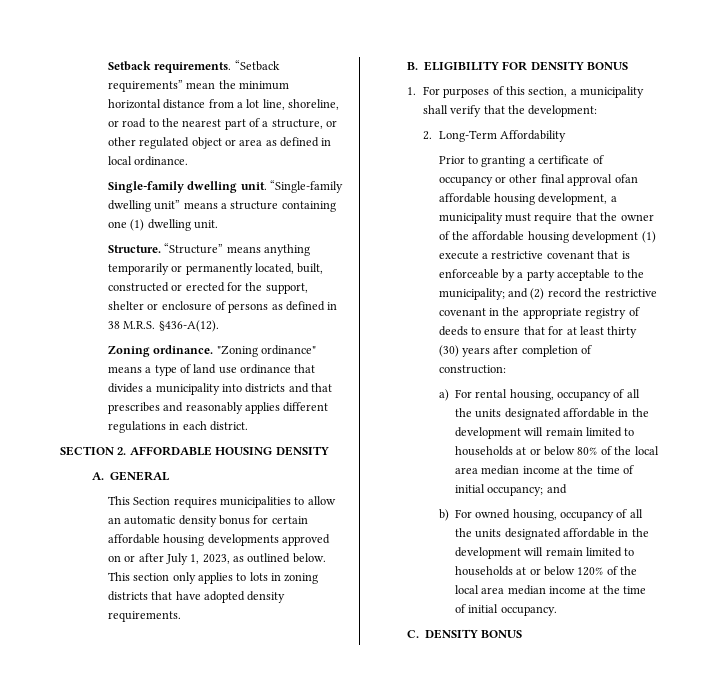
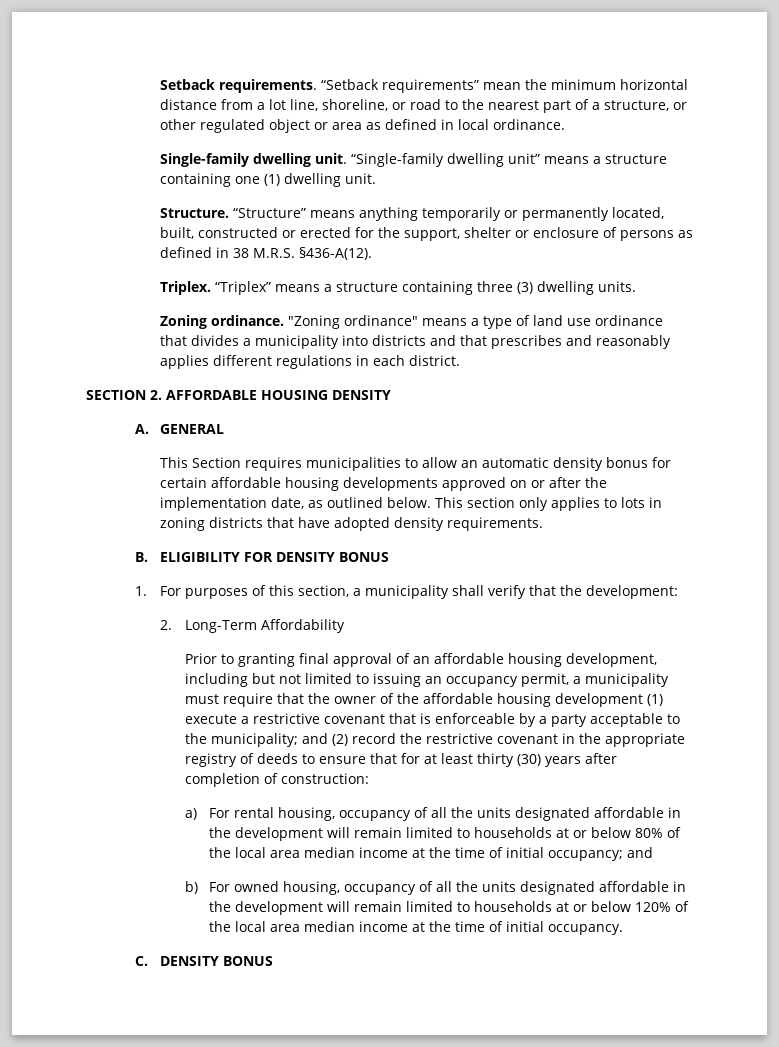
+ Triplex. “Triplex” means a structure containing three (3) dwelling units.
- This Section requires municipalities to allow an automatic density bonus for certain affordable housing developments approved on or after July 1, 2023, as outlined below.
+ This Section requires municipalities to allow an automatic density bonus for certain affordable housing developments approved on or after the implementation date, as outlined below.
- Prior to granting a certificate of occupancy or other final approval ofan affordable housing development, a municipality must require that the owner of the affordable housing development (1) execute a restrictive covenant that is enforceable by a party acceptable to the municipality; and (2) record the restrictive covenant in the appropriate registry of deeds to ensure that for at least thirty (30) years after completion of construction:
+ Prior to granting final approval of an affordable housing development, including but not limited to issuing an occupancy permit, a municipality must require that the owner of the affordable housing development (1) execute a restrictive covenant that is enforceable by a party acceptable to the municipality; and (2) record the restrictive covenant in the appropriate registry of deeds to ensure that for at least thirty (30) years after completion of construction:

